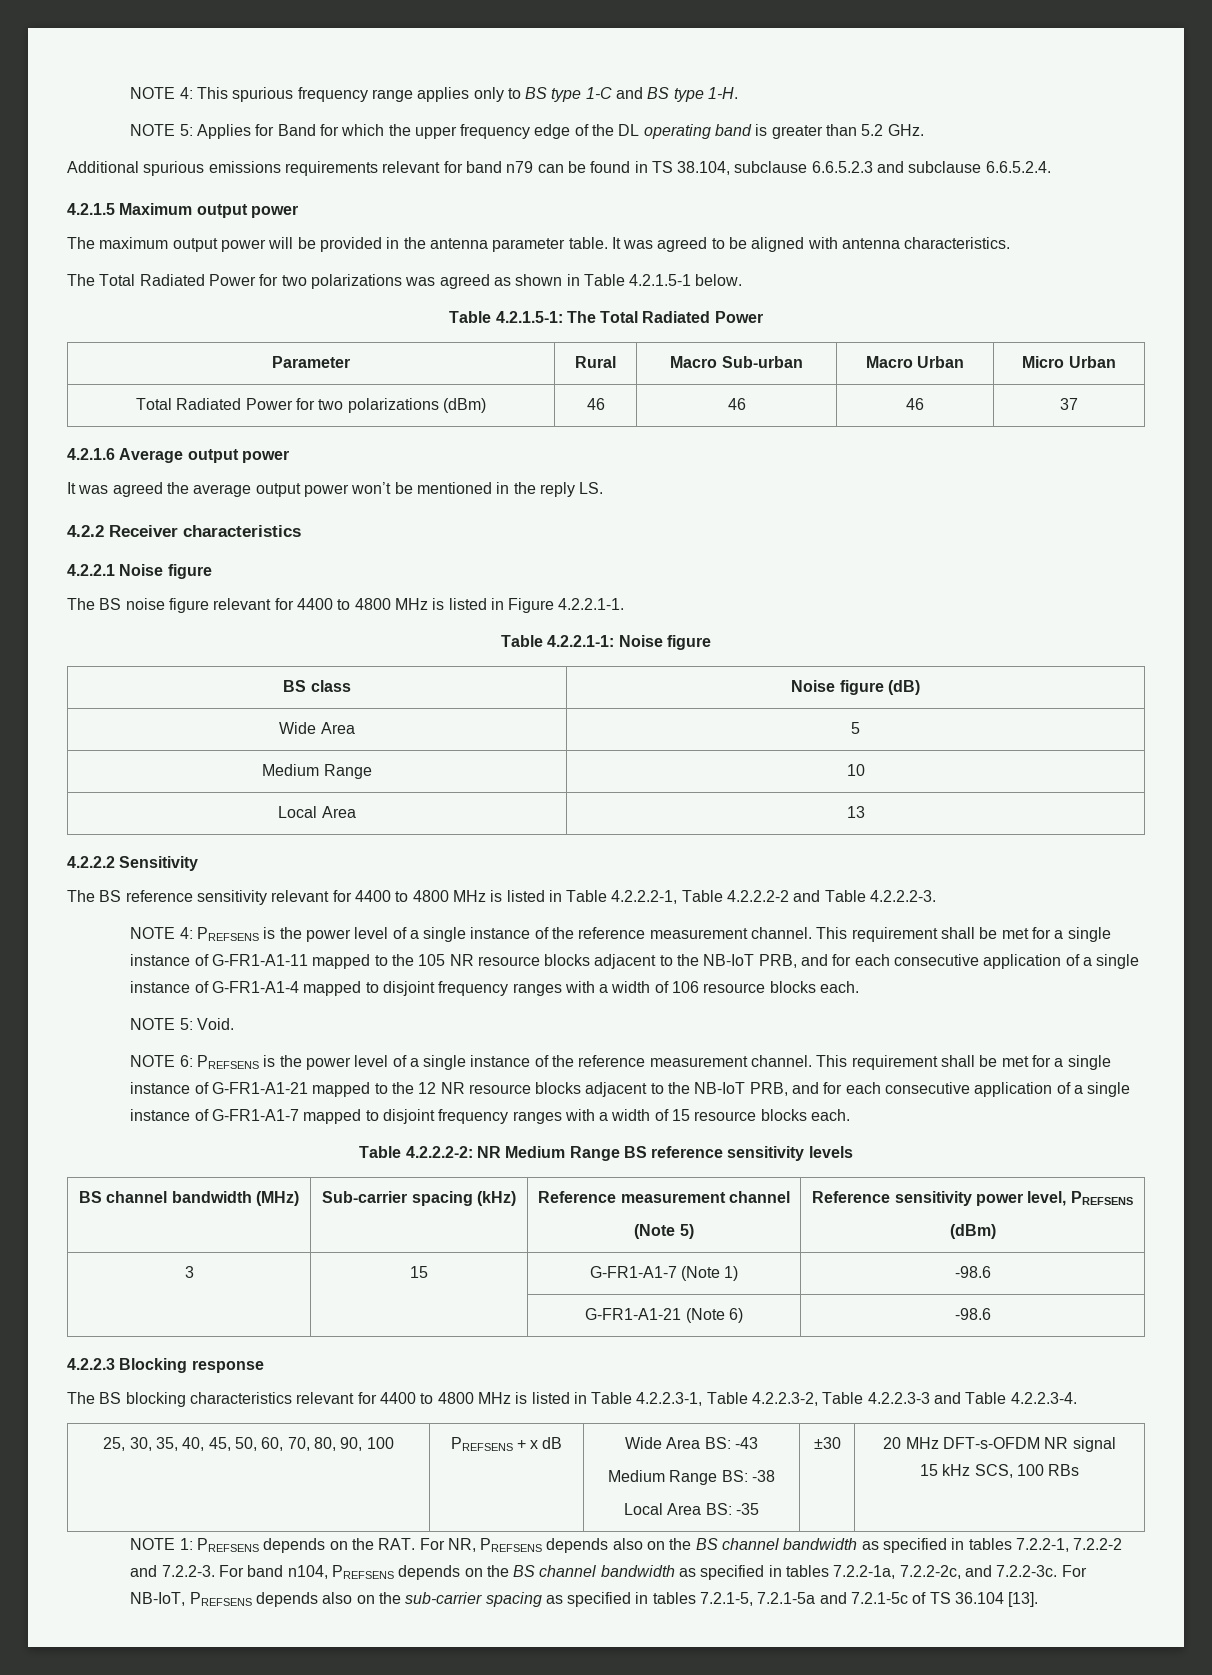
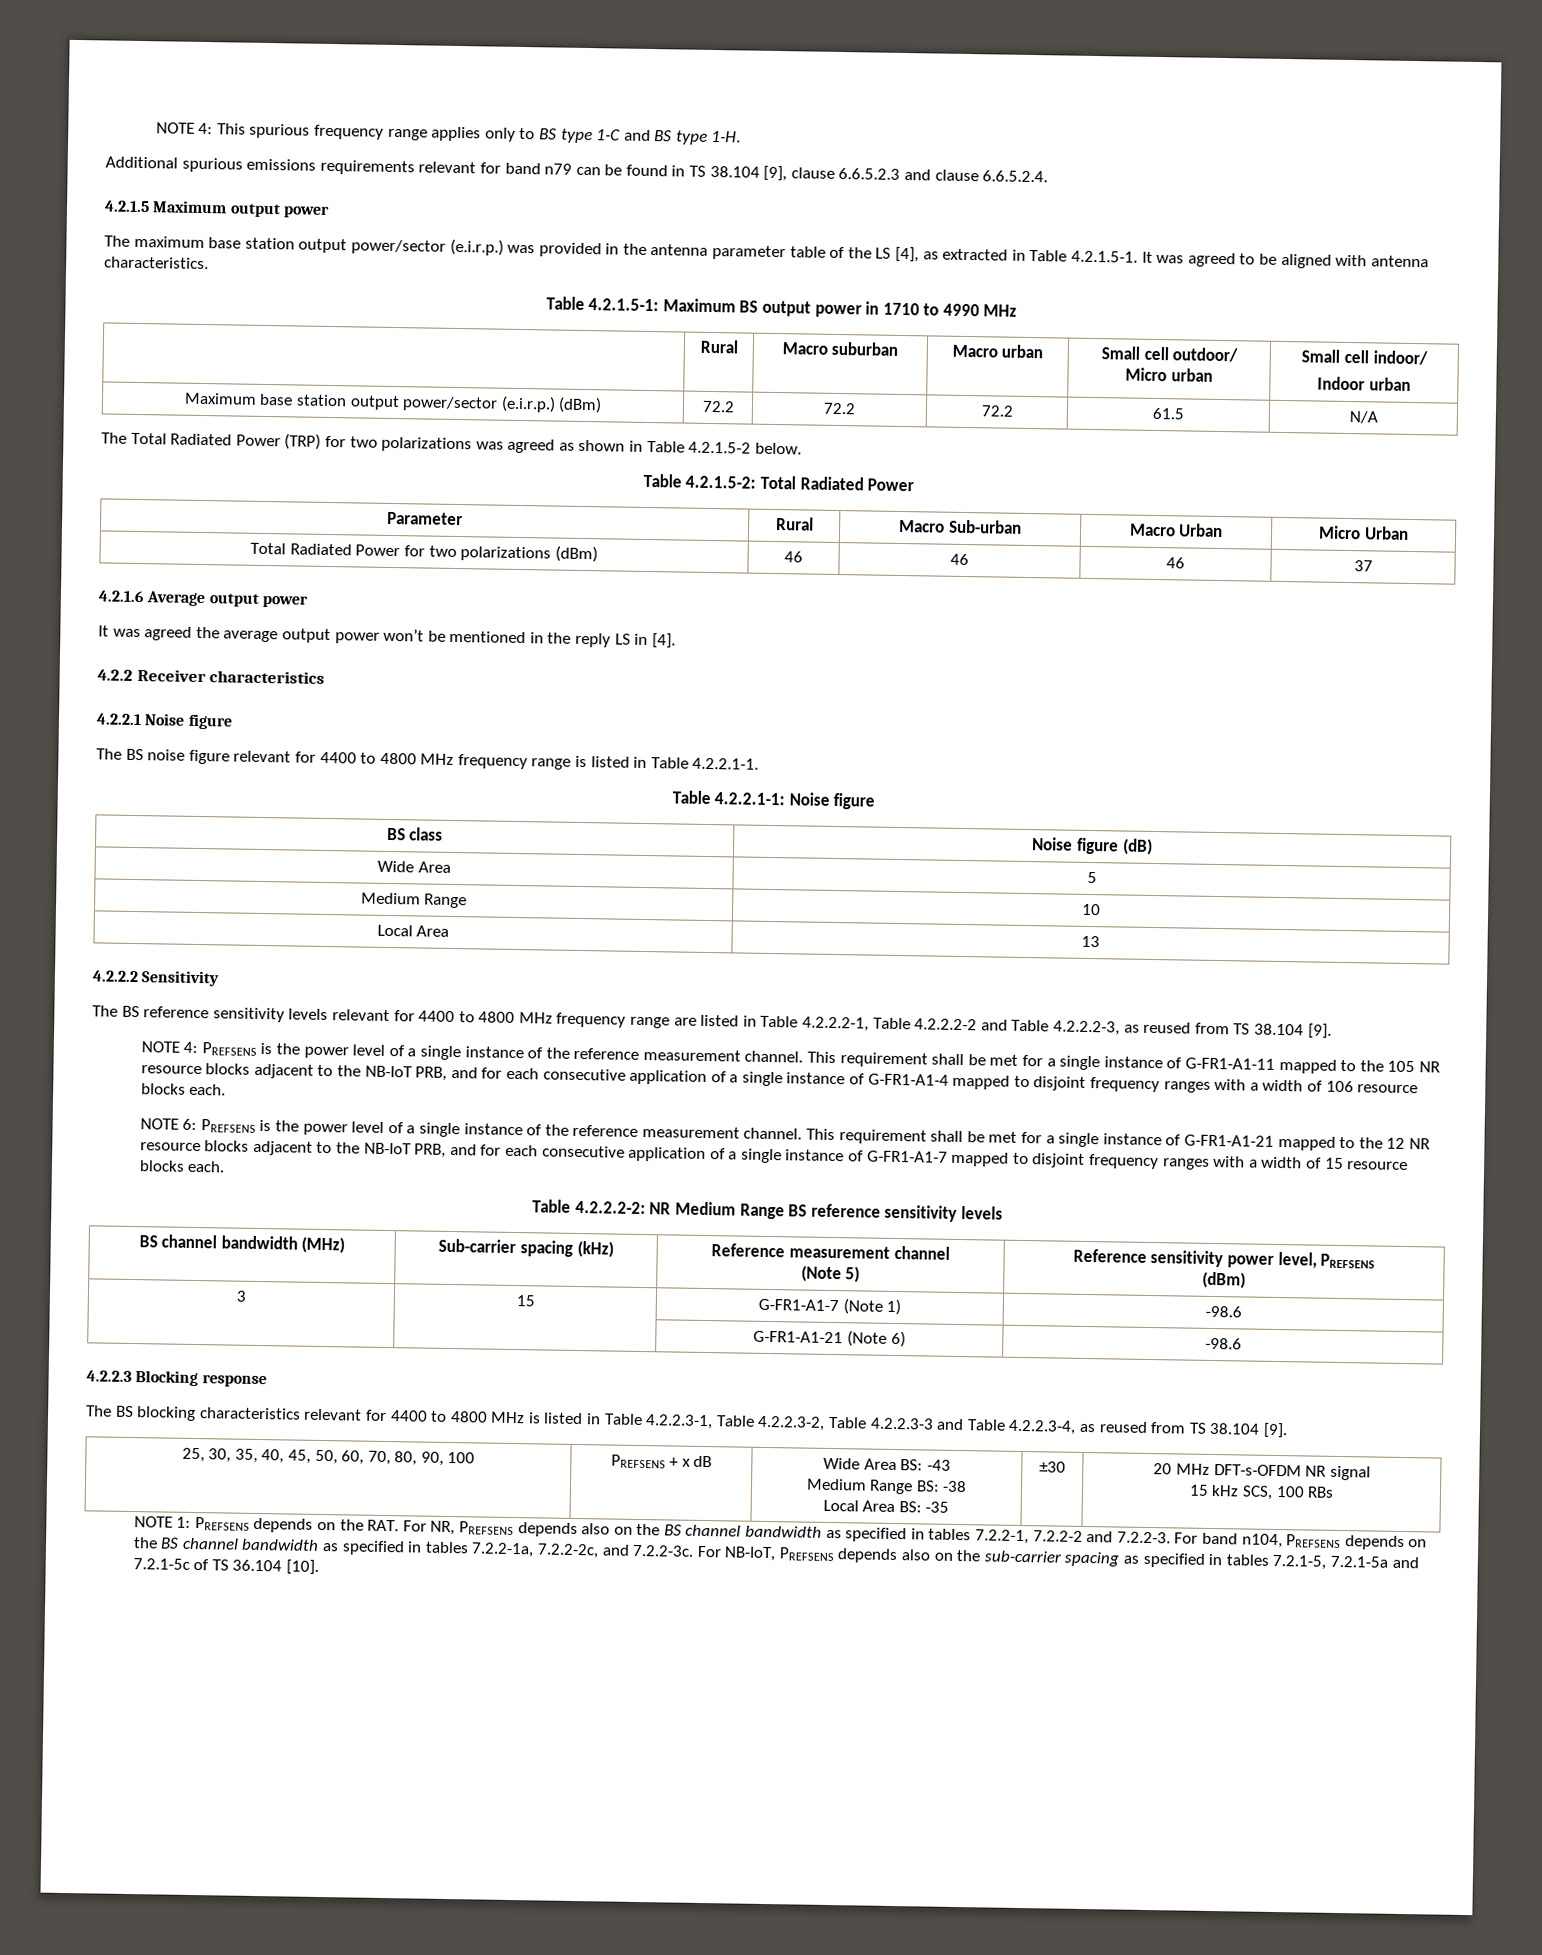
- NOTE 5: Applies for Band for which the upper frequency edge of the DL operating band is greater than 5.2 GHz.
- Additional spurious emissions requirements relevant for band n79 can be found in TS 38.104, subclause 6.6.5.2.3 and subclause 6.6.5.2.4.
+ Additional spurious emissions requirements relevant for band n79 can be found in TS 38.104 [9], clause 6.6.5.2.3 and clause 6.6.5.2.4.
- The maximum output power will be provided in the antenna parameter table. It was agreed to be aligned with antenna characteristics.
+ The maximum base station output power/sector (e.i.r.p.) was provided in the antenna parameter table of the LS [4], as extracted in Table 4.2.1.5-1. It was agreed to be aligned with antenna characteristics.
- The Total Radiated Power for two polarizations was agreed as shown in Table 4.2.1.5-1 below.
+ Table 4.2.1.5-1: Maximum BS output power in 1710 to 4990 MHz
+ | Rural | Macro suburban | Macro urban | Small cell outdoor/
+ Micro urban | Small cell indoor/
+ Indoor urban
+ Maximum base station output power/sector (e.i.r.p.) (dBm) | 72.2 | 72.2 | 72.2 | 61.5 | N/A
+ The Total Radiated Power (TRP) for two polarizations was agreed as shown in Table 4.2.1.5-2 below.
- Table 4.2.1.5-1: The Total Radiated Power
+ Table 4.2.1.5-2: Total Radiated Power
- It was agreed the average output power won’t be mentioned in the reply LS.
+ It was agreed the average output power won’t be mentioned in the reply LS in [4].
- The BS noise figure relevant for 4400 to 4800 MHz is listed in Figure 4.2.2.1-1.
+ The BS noise figure relevant for 4400 to 4800 MHz frequency range is listed in Table 4.2.2.1-1.
- The BS reference sensitivity relevant for 4400 to 4800 MHz is listed in Table 4.2.2.2-1, Table 4.2.2.2-2 and Table 4.2.2.2-3.
+ The BS reference sensitivity levels relevant for 4400 to 4800 MHz frequency range are listed in Table 4.2.2.2-1, Table 4.2.2.2-2 and Table 4.2.2.2-3, as reused from TS 38.104 [9].
- NOTE 5: Void.
- The BS blocking characteristics relevant for 4400 to 4800 MHz is listed in Table 4.2.2.3-1, Table 4.2.2.3-2, Table 4.2.2.3-3 and Table 4.2.2.3-4.
+ The BS blocking characteristics relevant for 4400 to 4800 MHz is listed in Table 4.2.2.3-1, Table 4.2.2.3-2, Table 4.2.2.3-3 and Table 4.2.2.3-4, as reused from TS 38.104 [9].
- PREFSENS depends on the RAT. For NR, PREFSENS depends also on the BS channel bandwidth as specified in tables 7.2.2-1, 7.2.2-2 and 7.2.2-3. For band n104, PREFSENS depends on the BS channel bandwidth as specified in tables 7.2.2-1a, 7.2.2-2c, and 7.2.2-3c. For NB-IoT, PREFSENS depends also on the sub-carrier spacing as specified in tables 7.2.1-5, 7.2.1-5a and 7.2.1-5c of TS 36.104 [13].
+ PREFSENS depends on the RAT. For NR, PREFSENS depends also on the BS channel bandwidth as specified in tables 7.2.2-1, 7.2.2-2 and 7.2.2-3. For band n104, PREFSENS depends on the BS channel bandwidth as specified in tables 7.2.2-1a, 7.2.2-2c, and 7.2.2-3c. For NB-IoT, PREFSENS depends also on the sub-carrier spacing as specified in tables 7.2.1-5, 7.2.1-5a and 7.2.1-5c of TS 36.104 [10].

